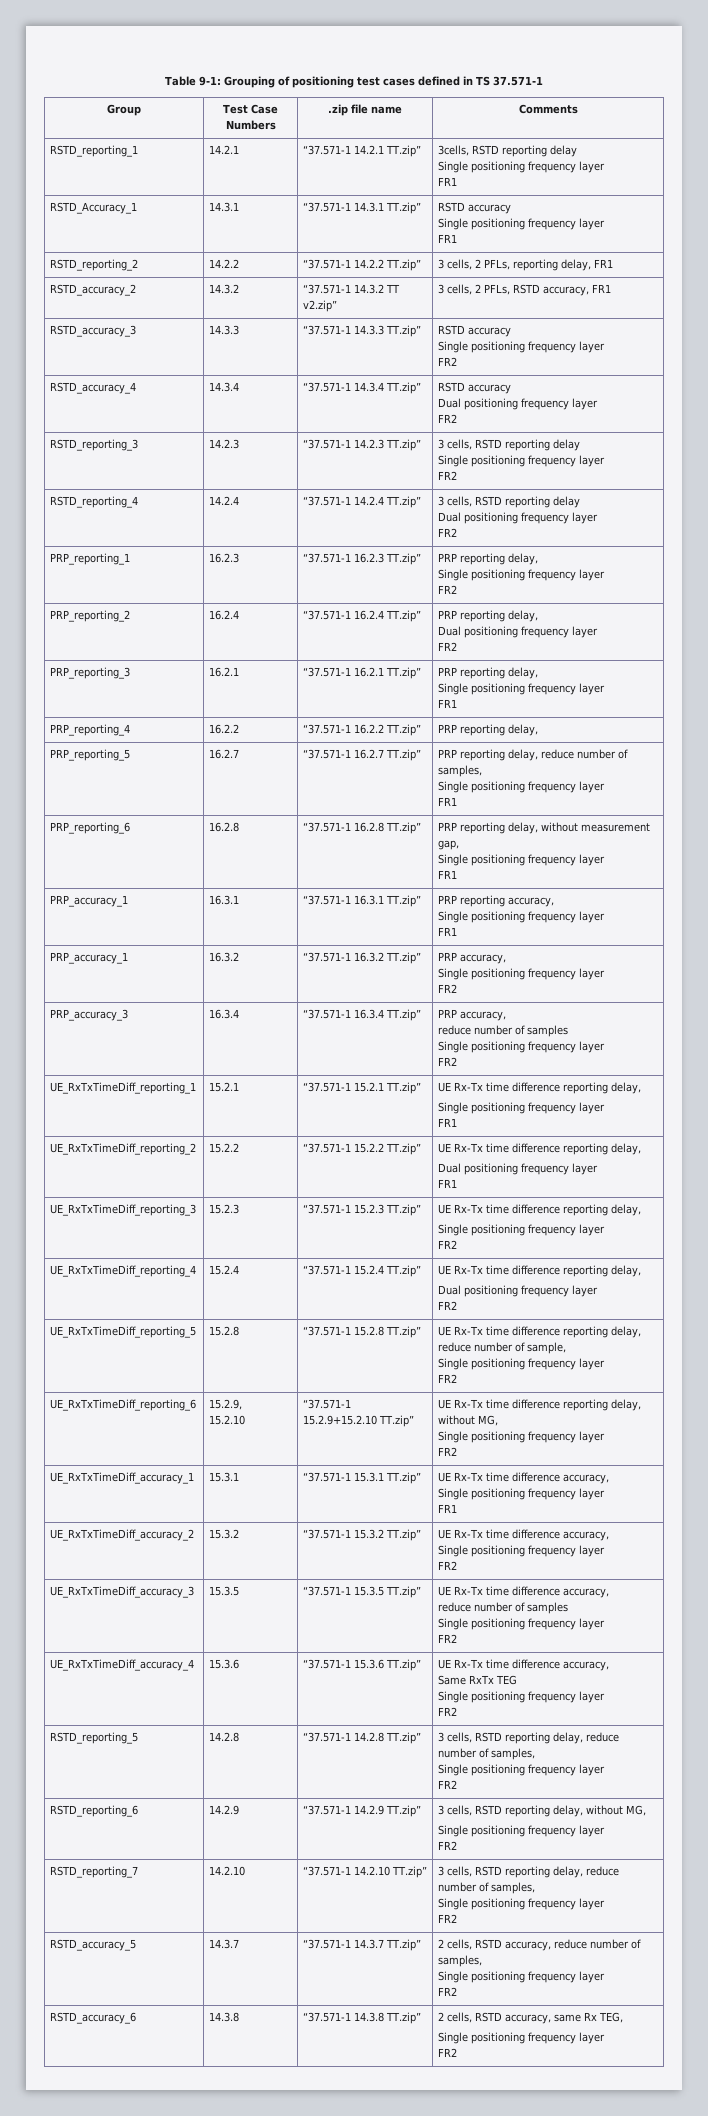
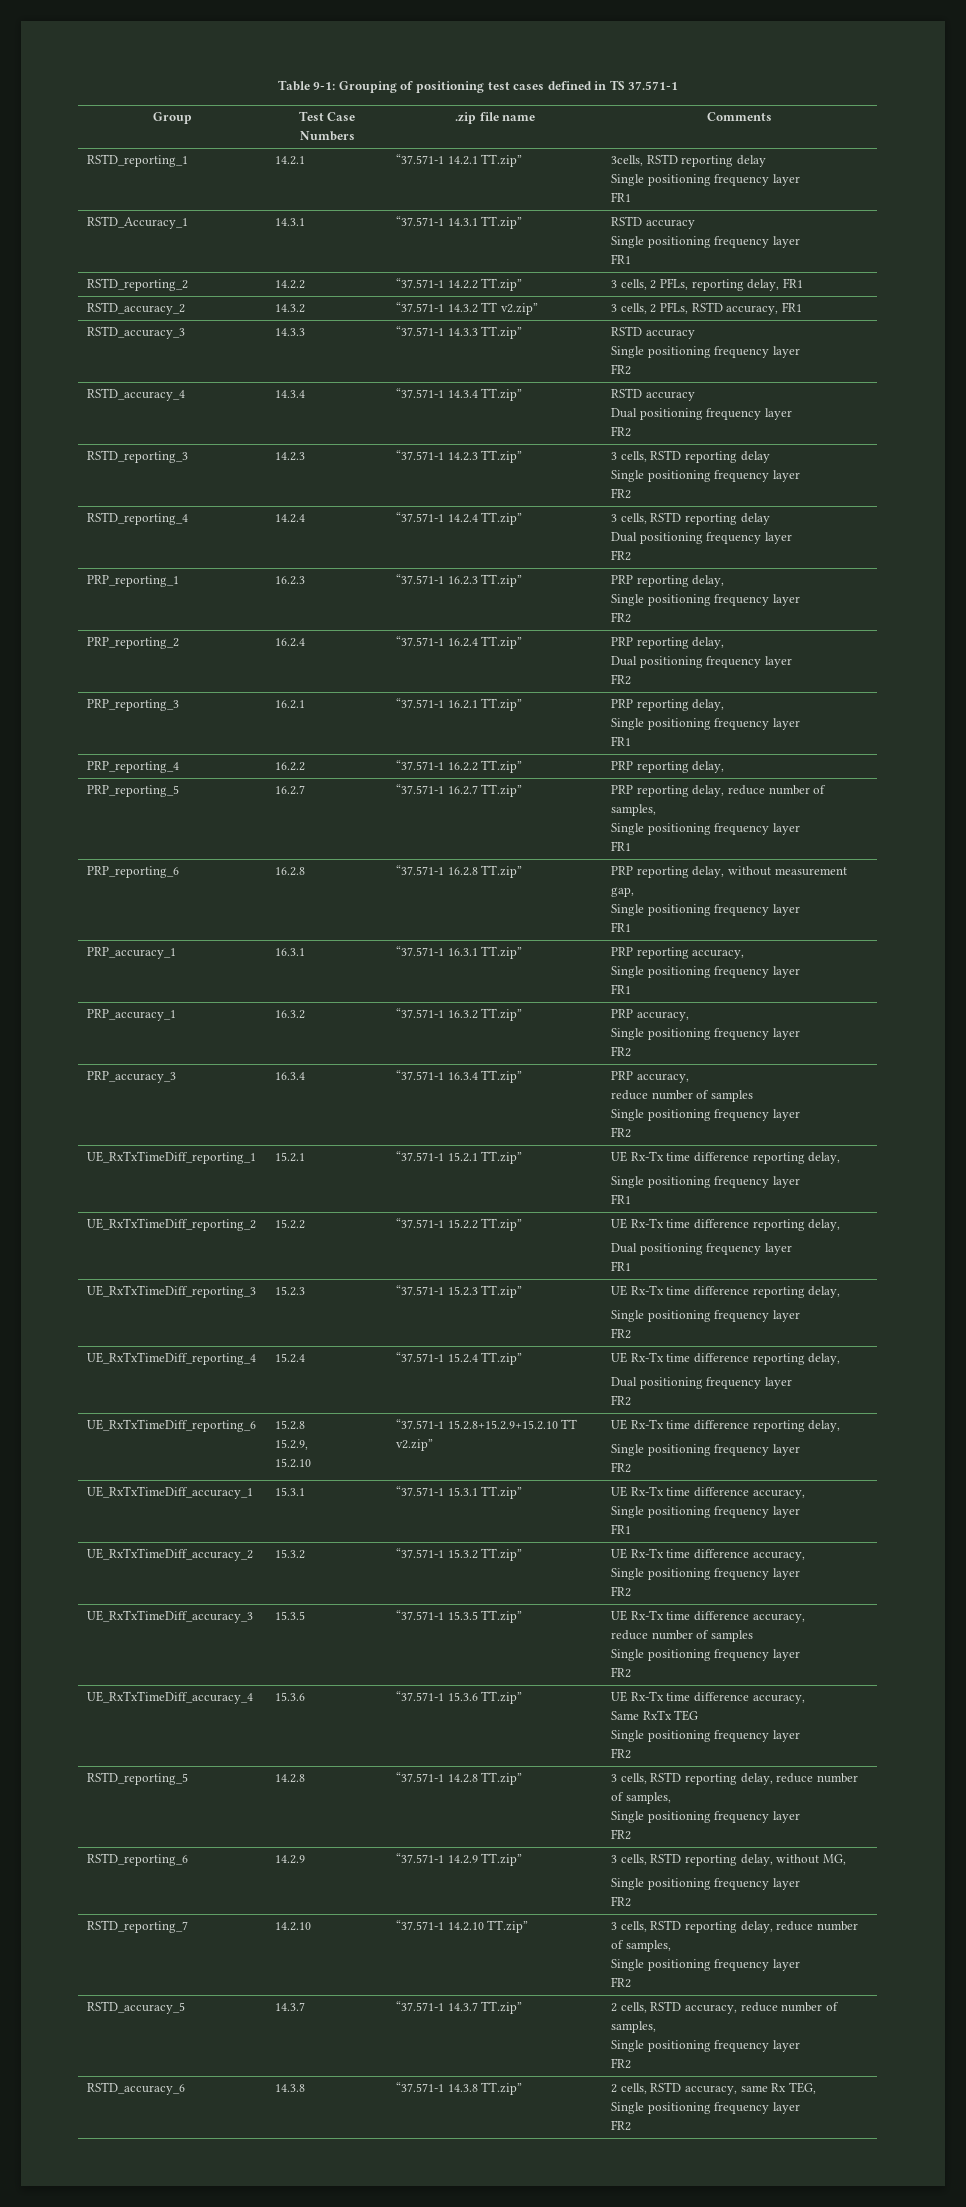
- UE_RxTxTimeDiff_reporting_5 | 15.2.8 | “37.571-1 15.2.8 TT.zip” | UE Rx-Tx time difference reporting delay, reduce number of sample,
- Single positioning frequency layer
- FR2
- UE_RxTxTimeDiff_reporting_6 | 15.2.9,
- 15.2.10 | “37.571-1 15.2.9+15.2.10 TT.zip” | UE Rx-Tx time difference reporting delay, without MG,
+ UE_RxTxTimeDiff_reporting_6 | 15.2.8
+ 15.2.9,
+ 15.2.10 | “37.571-1 15.2.8+15.2.9+15.2.10 TT v2.zip” | UE Rx-Tx time difference reporting delay,

